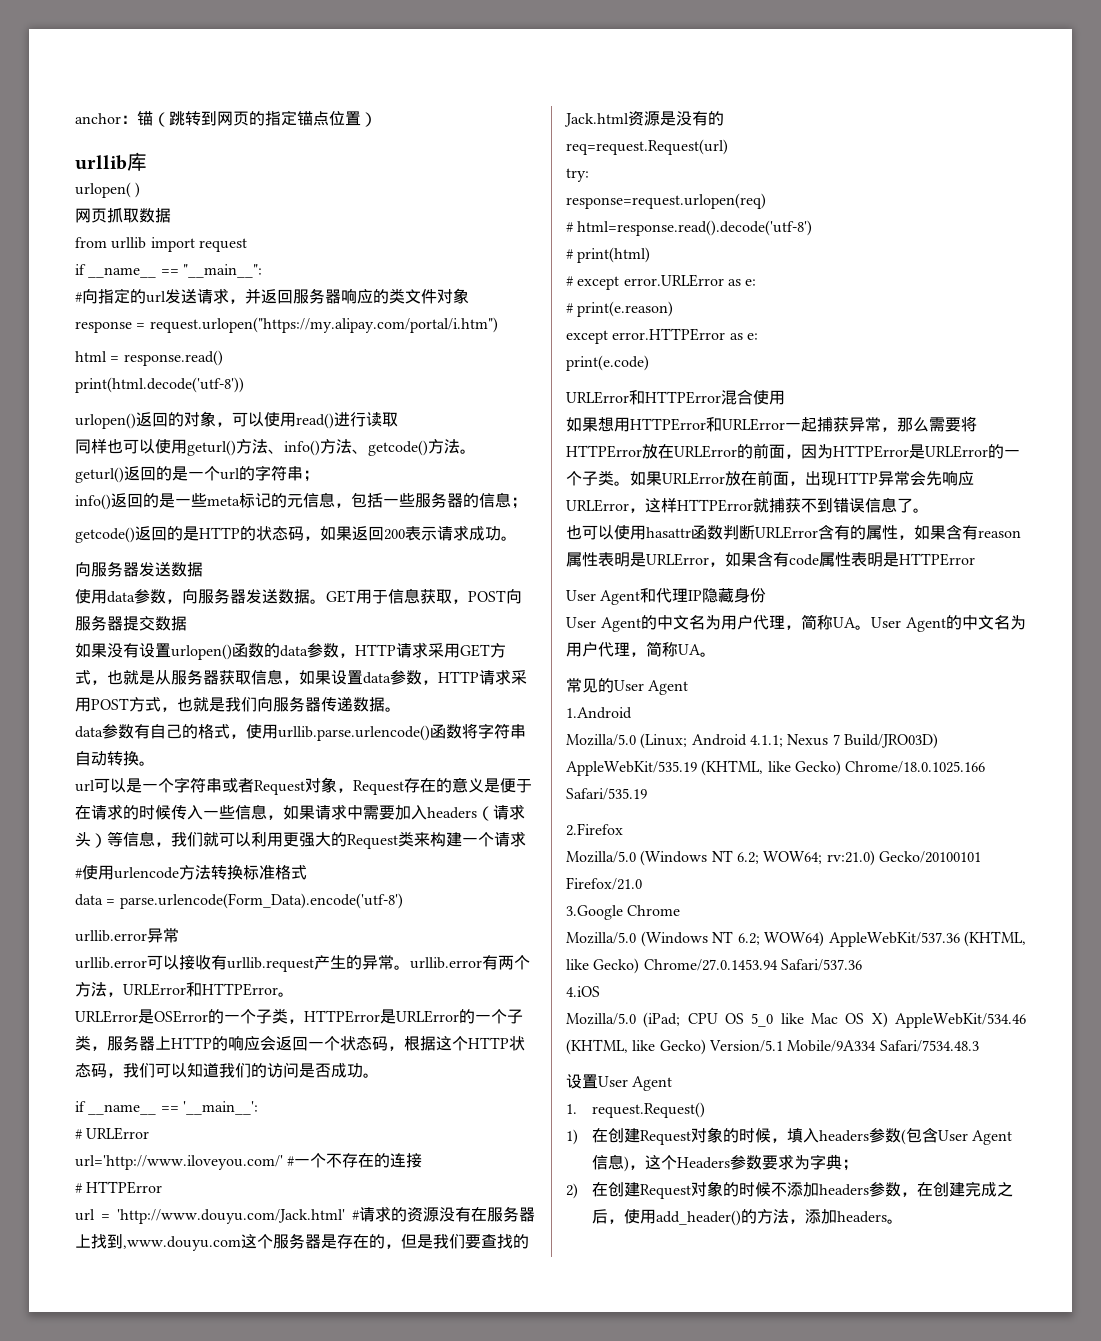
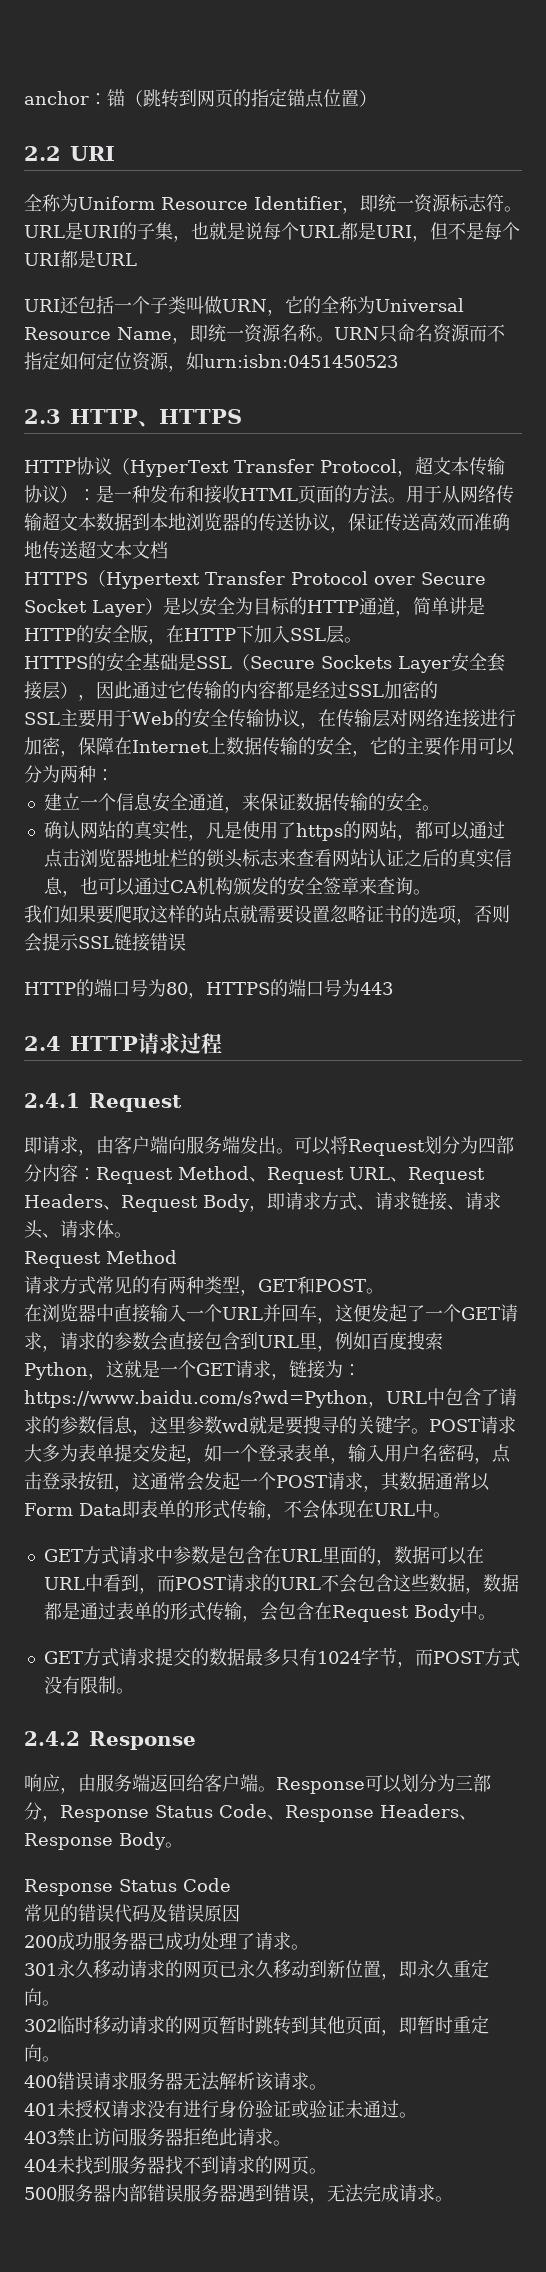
- urllib库
- urlopen( )
- 网页抓取数据
- from urllib import request
- if __name__ == "__main__":
- #向指定的url发送请求，并返回服务器响应的类文件对象
- response = request.urlopen("https://my.alipay.com/portal/i.htm")
- html = response.read()
- print(html.decode('utf-8'))
- urlopen()返回的对象，可以使用read()进行读取
- 同样也可以使用geturl()方法、info()方法、getcode()方法。
- geturl()返回的是一个url的字符串；
- info()返回的是一些meta标记的元信息，包括一些服务器的信息；
- getcode()返回的是HTTP的状态码，如果返回200表示请求成功。
- 向服务器发送数据
- 使用data参数，向服务器发送数据。GET用于信息获取，POST向服务器提交数据
- 如果没有设置urlopen()函数的data参数，HTTP请求采用GET方式，也就是从服务器获取信息，如果设置data参数，HTTP请求采用POST方式，也就是我们向服务器传递数据。
- data参数有自己的格式，使用urllib.parse.urlencode()函数将字符串自动转换。
- url可以是一个字符串或者Request对象，Request存在的意义是便于在请求的时候传入一些信息，如果请求中需要加入headers（请求头）等信息，我们就可以利用更强大的Request类来构建一个请求
- #使用urlencode方法转换标准格式
- data = parse.urlencode(Form_Data).encode('utf-8')
- urllib.error异常
- urllib.error可以接收有urllib.request产生的异常。urllib.error有两个方法，URLError和HTTPError。
- URLError是OSError的一个子类，HTTPError是URLError的一个子类，服务器上HTTP的响应会返回一个状态码，根据这个HTTP状态码，我们可以知道我们的访问是否成功。
- if __name__ == '__main__':
- # URLError
- url='http://www.iloveyou.com/' #一个不存在的连接
- # HTTPError
- url = 'http://www.douyu.com/Jack.html' #请求的资源没有在服务器上找到,www.douyu.com这个服务器是存在的，但是我们要查找的Jack.html资源是没有的
- req=request.Request(url)
- try:
- response=request.urlopen(req)
- # html=response.read().decode('utf-8')
- # print(html)
- # except error.URLError as e:
- # print(e.reason)
- except error.HTTPError as e:
- print(e.code)
- URLError和HTTPError混合使用
- 如果想用HTTPError和URLError一起捕获异常，那么需要将HTTPError放在URLError的前面，因为HTTPError是URLError的一个子类。如果URLError放在前面，出现HTTP异常会先响应URLError，这样HTTPError就捕获不到错误信息了。
- 也可以使用hasattr函数判断URLError含有的属性，如果含有reason属性表明是URLError，如果含有code属性表明是HTTPError
- User Agent和代理IP隐藏身份
- User Agent的中文名为用户代理，简称UA。User Agent的中文名为用户代理，简称UA。
- 常见的User Agent
- 1.Android
- Mozilla/5.0 (Linux; Android 4.1.1; Nexus 7 Build/JRO03D) AppleWebKit/535.19 (KHTML, like Gecko) Chrome/18.0.1025.166 Safari/535.19
- 2.Firefox
- Mozilla/5.0 (Windows NT 6.2; WOW64; rv:21.0) Gecko/20100101 Firefox/21.0
- 3.Google Chrome
- Mozilla/5.0 (Windows NT 6.2; WOW64) AppleWebKit/537.36 (KHTML, like Gecko) Chrome/27.0.1453.94 Safari/537.36
- 4.iOS
- Mozilla/5.0 (iPad; CPU OS 5_0 like Mac OS X) AppleWebKit/534.46 (KHTML, like Gecko) Version/5.1 Mobile/9A334 Safari/7534.48.3
- 设置User Agent
- 1. request.Request()
- 1)在创建Request对象的时候，填入headers参数(包含User Agent信息)，这个Headers参数要求为字典；
- 2)在创建Request对象的时候不添加headers参数，在创建完成之后，使用add_header()的方法，添加headers。
+ 2.2 URI
+ 全称为Uniform Resource Identifier，即统一资源标志符。URL是URI的子集，也就是说每个URL都是URI，但不是每个URI都是URL
+ URI还包括一个子类叫做URN，它的全称为Universal Resource Name，即统一资源名称。URN只命名资源而不指定如何定位资源，如urn:isbn:0451450523
+ 2.3 HTTP、HTTPS
+ HTTP协议（HyperText Transfer Protocol，超文本传输协议）：是一种发布和接收HTML页面的方法。用于从网络传输超文本数据到本地浏览器的传送协议，保证传送高效而准确地传送超文本文档
+ HTTPS（Hypertext Transfer Protocol over Secure Socket Layer）是以安全为目标的HTTP通道，简单讲是HTTP的安全版，在HTTP下加入SSL层。
+ HTTPS的安全基础是SSL（Secure Sockets Layer安全套接层），因此通过它传输的内容都是经过SSL加密的
+ SSL主要用于Web的安全传输协议，在传输层对网络连接进行加密，保障在Internet上数据传输的安全，它的主要作用可以分为两种：
+ 建立一个信息安全通道，来保证数据传输的安全。
+ 确认网站的真实性，凡是使用了https的网站，都可以通过点击浏览器地址栏的锁头标志来查看网站认证之后的真实信息，也可以通过CA机构颁发的安全签章来查询。
+ 我们如果要爬取这样的站点就需要设置忽略证书的选项，否则会提示SSL链接错误
+ HTTP的端口号为80，HTTPS的端口号为443
+ 2.4 HTTP请求过程
+ 2.4.1 Request
+ 即请求，由客户端向服务端发出。可以将Request划分为四部分内容：Request Method、Request URL、Request Headers、Request Body，即请求方式、请求链接、请求头、请求体。
+ Request Method
+ 请求方式常见的有两种类型，GET和POST。
+ 在浏览器中直接输入一个URL并回车，这便发起了一个GET请求，请求的参数会直接包含到URL里，例如百度搜索Python，这就是一个GET请求，链接为：https://www.baidu.com/s?wd=Python，URL中包含了请求的参数信息，这里参数wd就是要搜寻的关键字。POST请求大多为表单提交发起，如一个登录表单，输入用户名密码，点击登录按钮，这通常会发起一个POST请求，其数据通常以Form Data即表单的形式传输，不会体现在URL中。
+ GET方式请求中参数是包含在URL里面的，数据可以在URL中看到，而POST请求的URL不会包含这些数据，数据都是通过表单的形式传输，会包含在Request Body中。
+ GET方式请求提交的数据最多只有1024字节，而POST方式没有限制。
+ 2.4.2 Response
+ 响应，由服务端返回给客户端。Response可以划分为三部分，Response Status Code、Response Headers、Response Body。
+ Response Status Code
+ 常见的错误代码及错误原因
+ 200成功服务器已成功处理了请求。
+ 301永久移动请求的网页已永久移动到新位置，即永久重定向。
+ 302临时移动请求的网页暂时跳转到其他页面，即暂时重定向。
+ 400错误请求服务器无法解析该请求。
+ 401未授权请求没有进行身份验证或验证未通过。
+ 403禁止访问服务器拒绝此请求。
+ 404未找到服务器找不到请求的网页。
+ 500服务器内部错误服务器遇到错误，无法完成请求。

